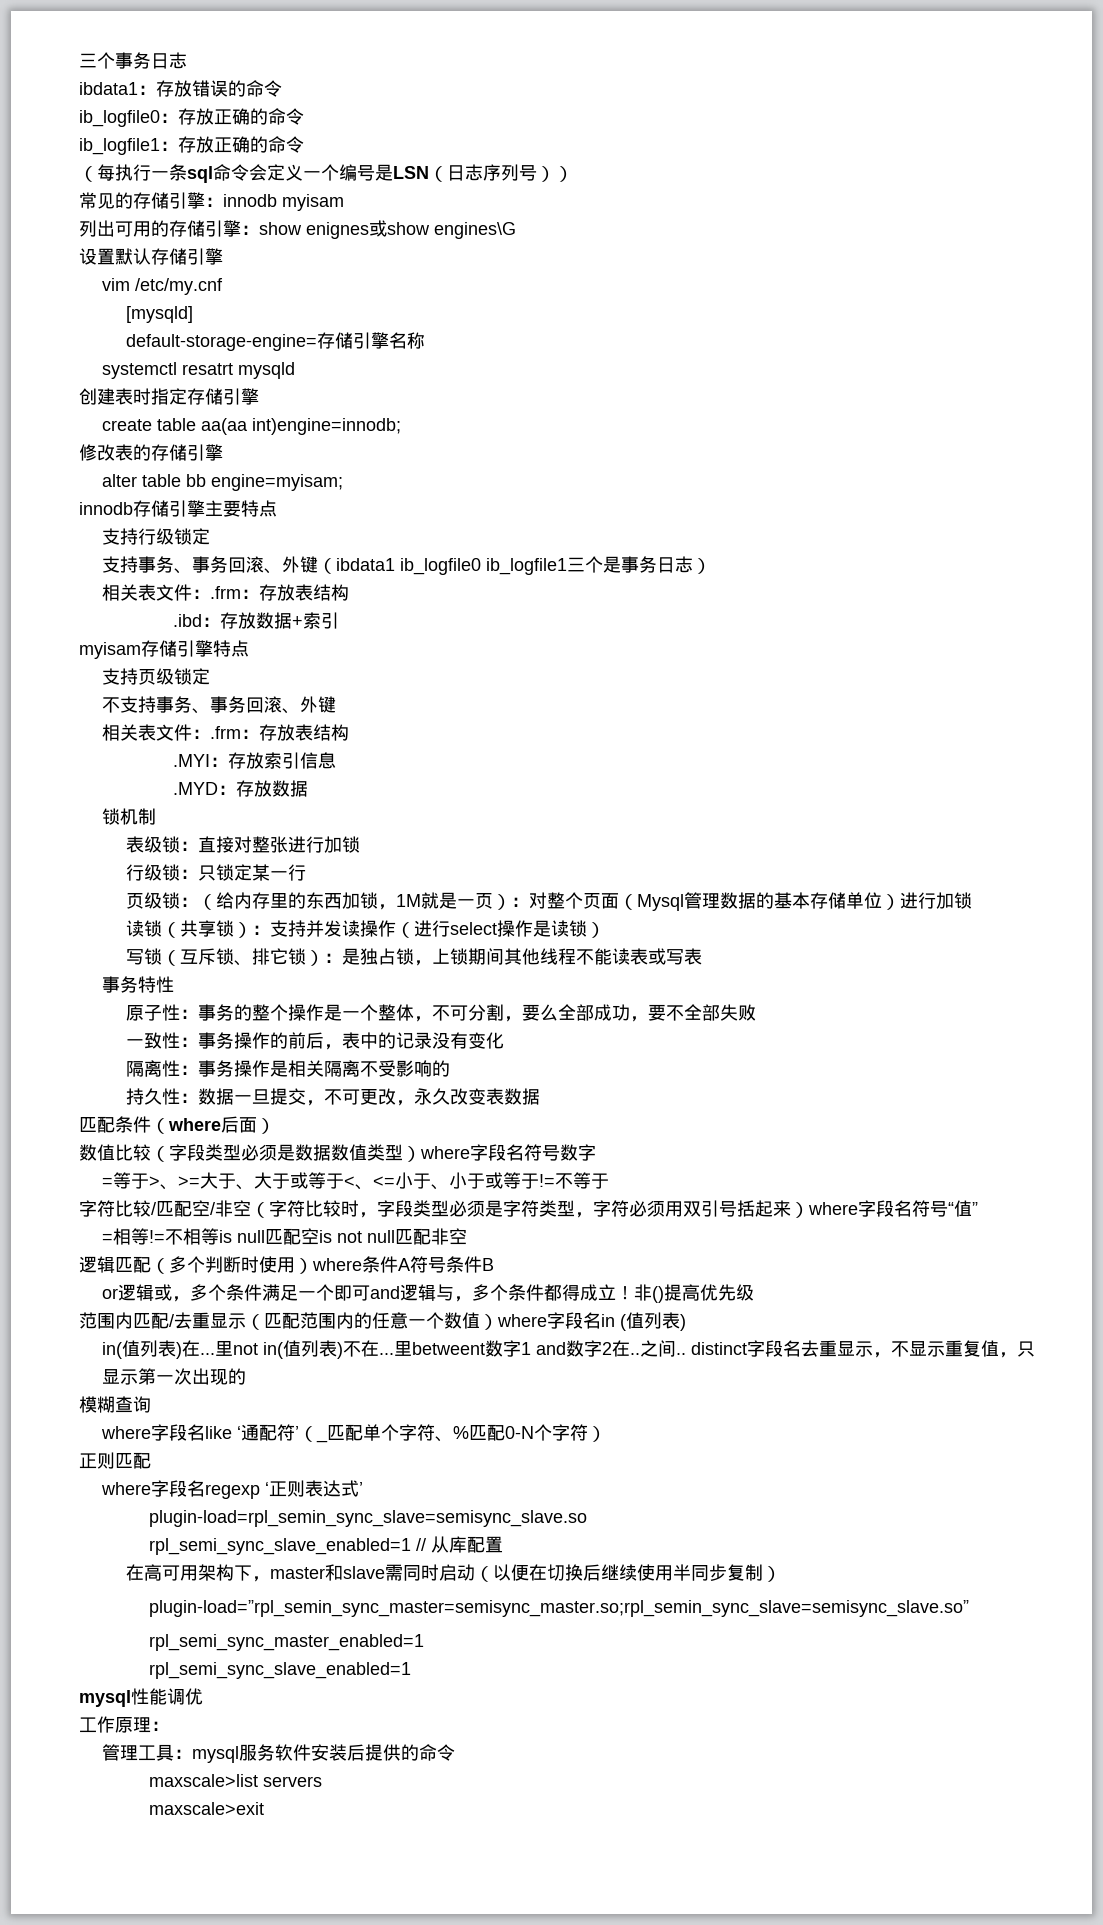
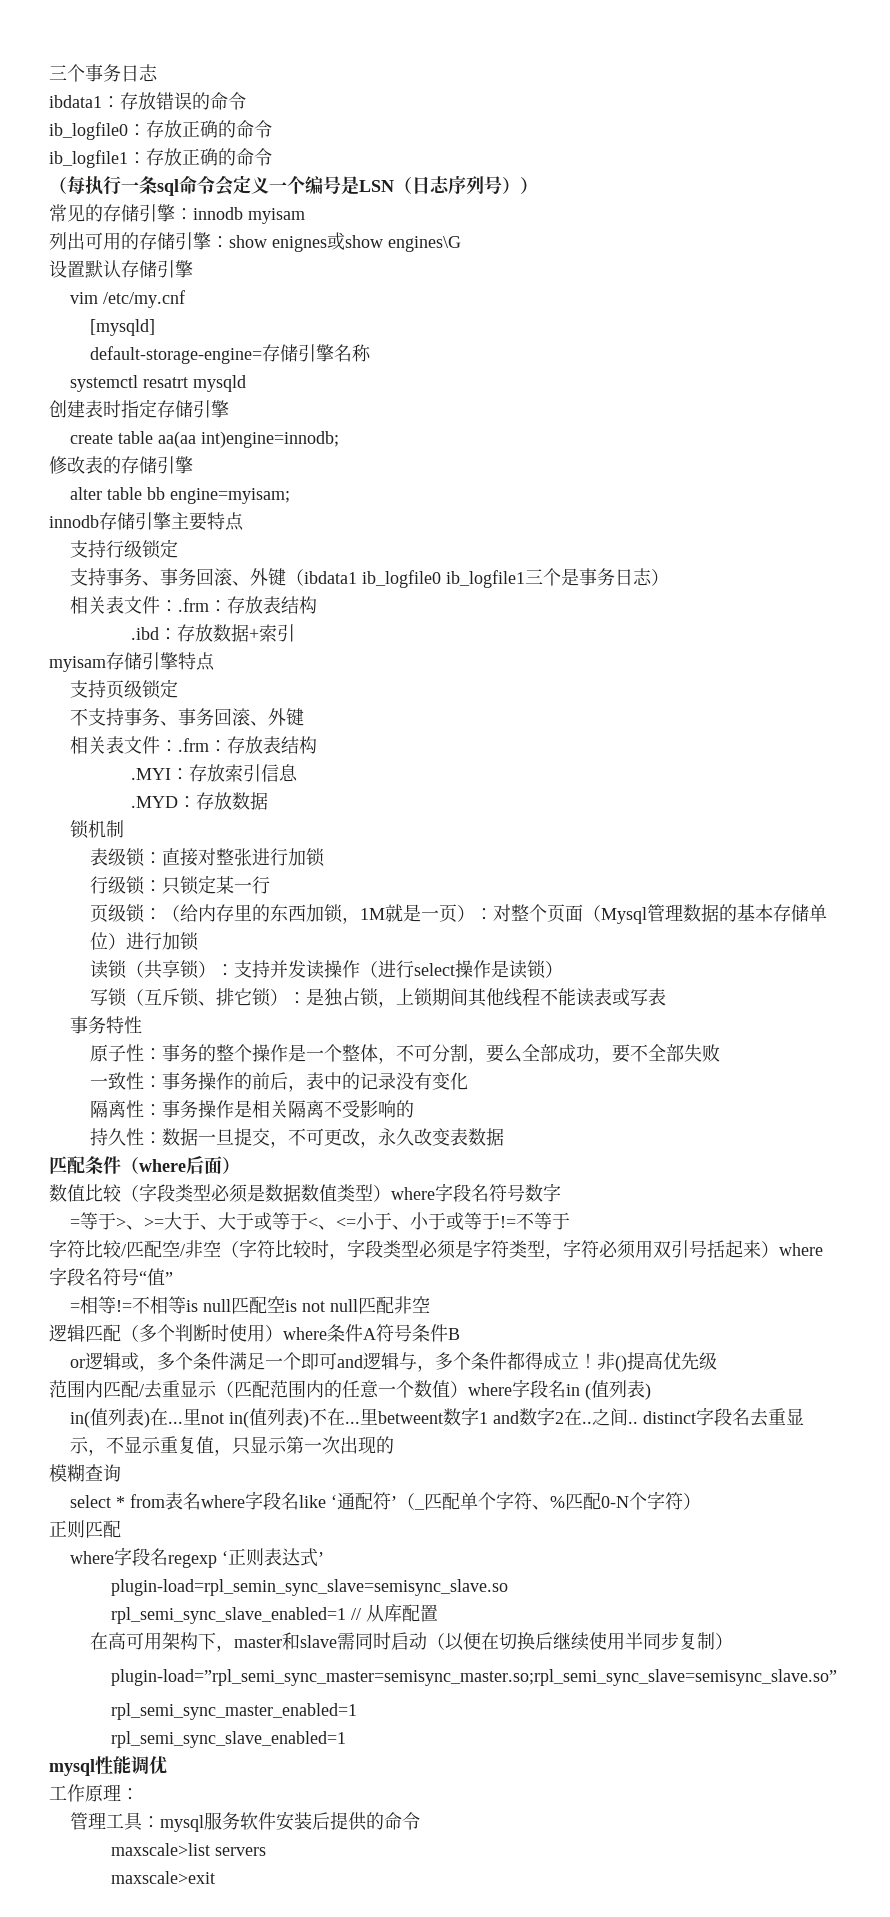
- where字段名like ‘通配符’（_匹配单个字符、%匹配0-N个字符）
+ select * from表名where字段名like ‘通配符’（_匹配单个字符、%匹配0-N个字符）
- plugin-load=”rpl_semin_sync_master=semisync_master.so;rpl_semin_sync_slave=semisync_slave.so”
+ plugin-load=”rpl_semi_sync_master=semisync_master.so;rpl_semi_sync_slave=semisync_slave.so”

